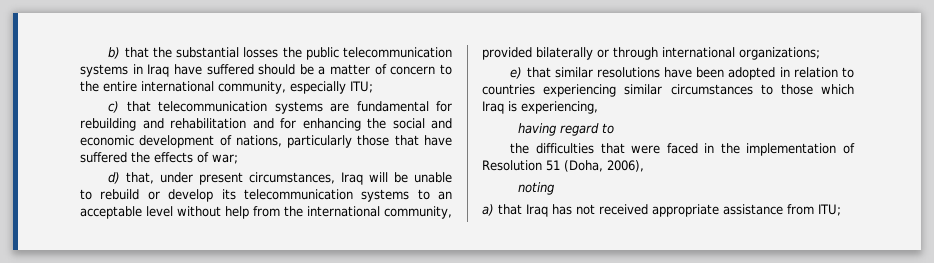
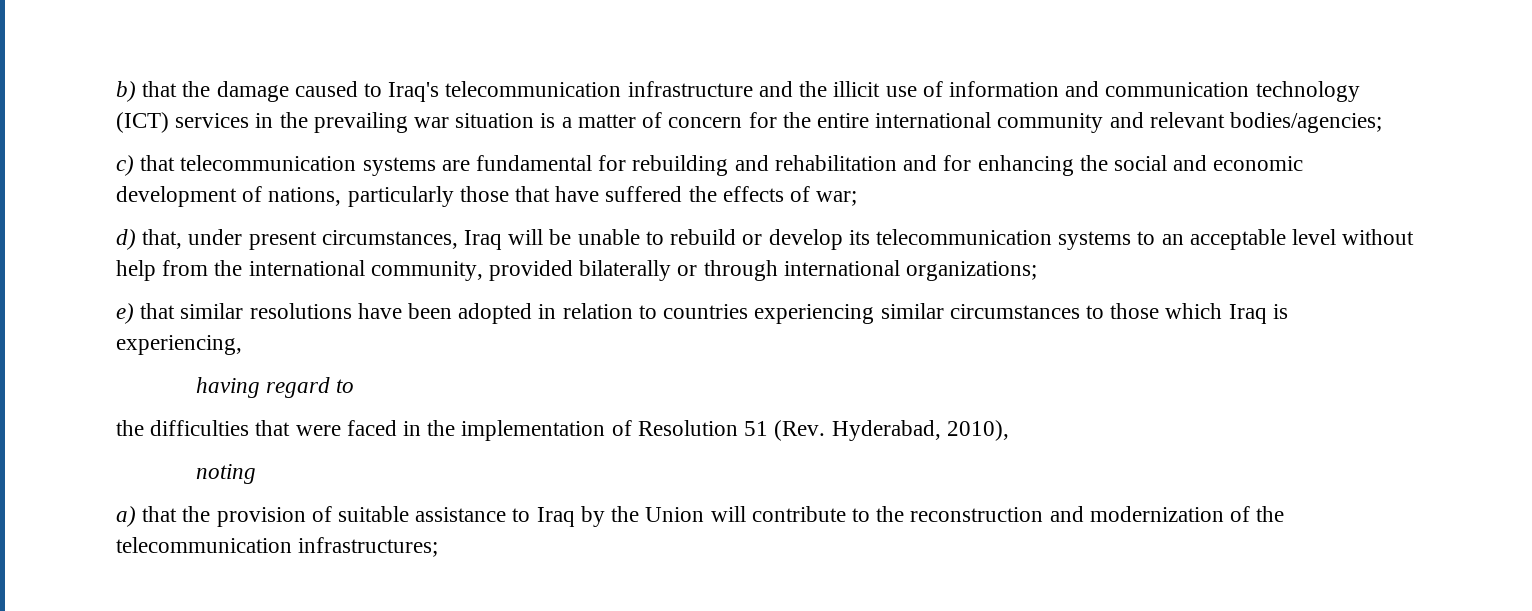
- b) that the substantial losses the public telecommunication systems in Iraq have suffered should be a matter of concern to the entire international community, especially ITU;
+ b) that the damage caused to Iraq's telecommunication infrastructure and the illicit use of information and communication technology (ICT) services in the prevailing war situation is a matter of concern for the entire international community and relevant bodies/agencies;
- the difficulties that were faced in the implementation of Resolution 51 (Doha, 2006),
+ the difficulties that were faced in the implementation of Resolution 51 (Rev. Hyderabad, 2010),
- a) that Iraq has not received appropriate assistance from ITU;
+ a) that the provision of suitable assistance to Iraq by the Union will contribute to the reconstruction and modernization of the telecommunication infrastructures;

